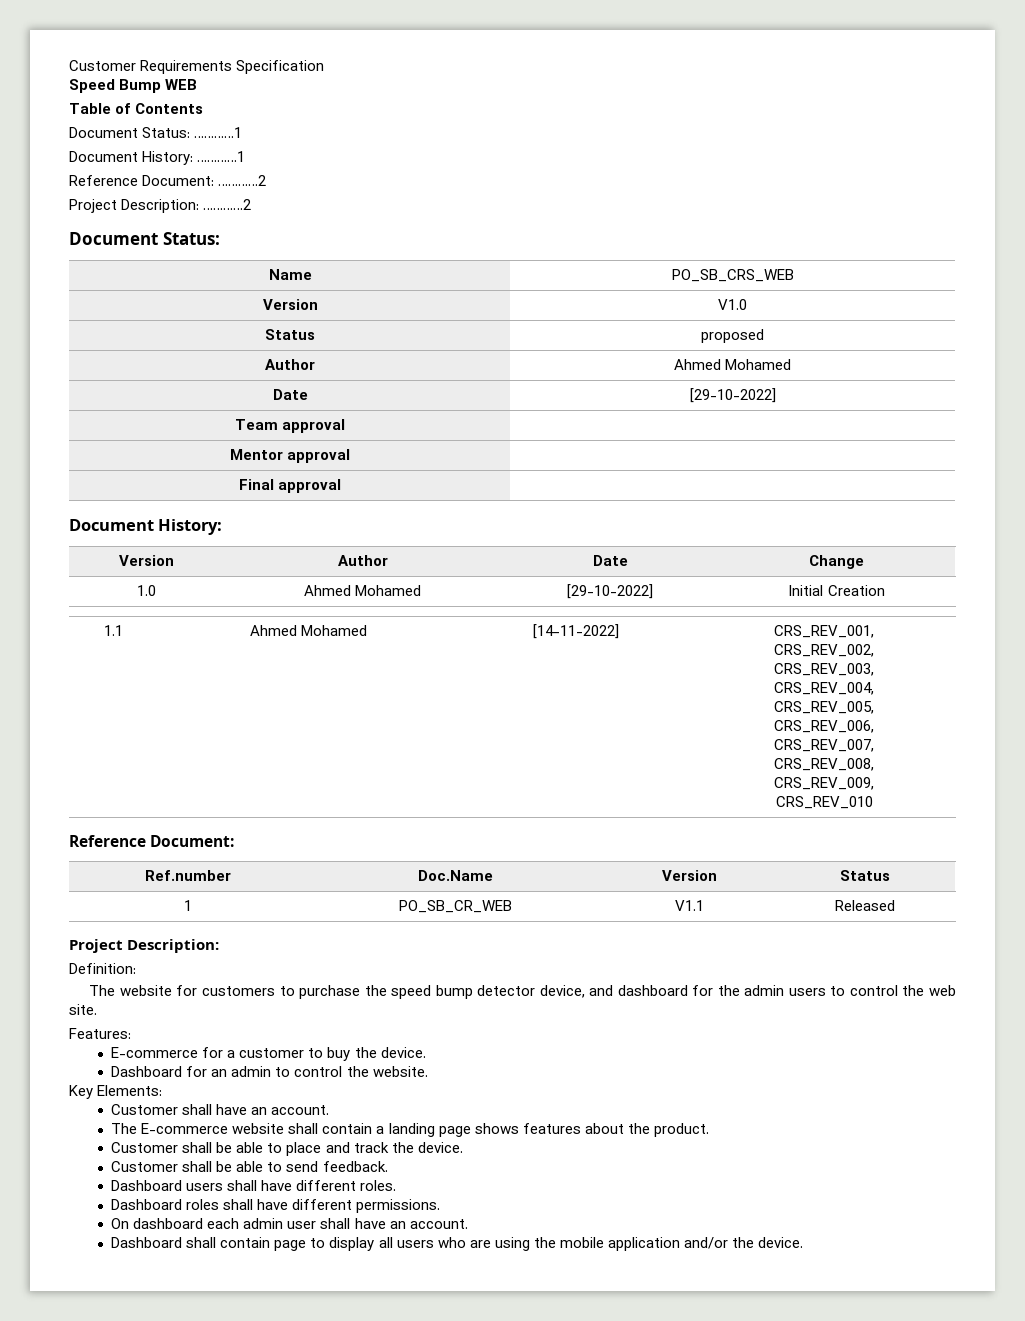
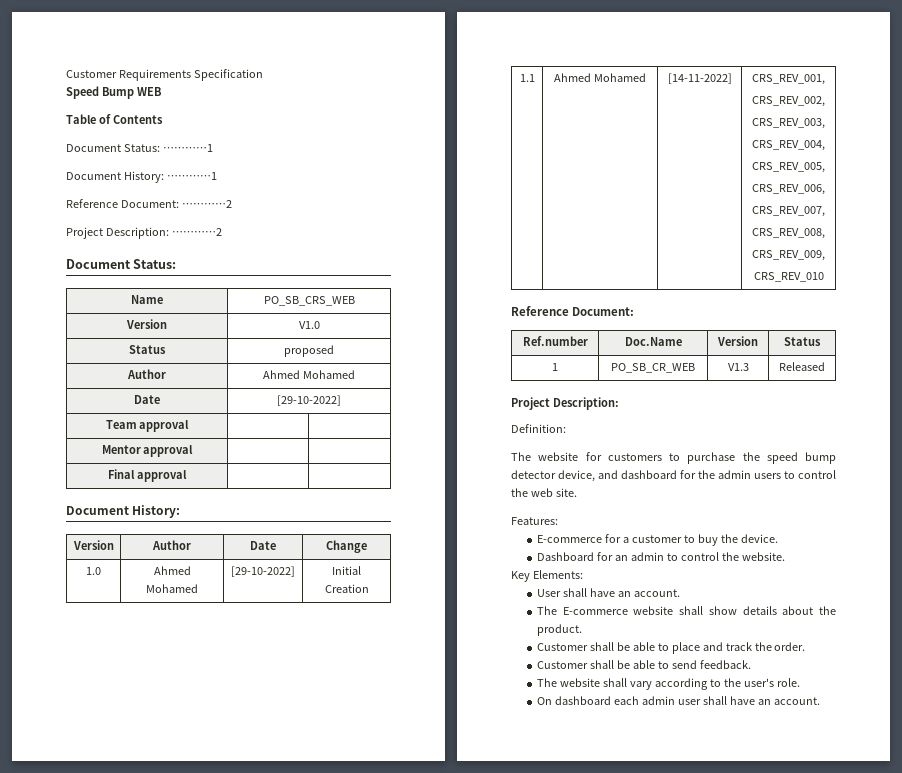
- 1 | PO_SB_CR_WEB | V1.1 | Released
+ 1 | PO_SB_CR_WEB | V1.3 | Released
- Customer shall have an account.
+ User shall have an account.
- The E-commerce website shall contain a landing page shows features about the product.
+ The E-commerce website shall show details about the product.
- Customer shall be able to place and track the device.
+ Customer shall be able to place and track the order.
- Dashboard users shall have different roles.
- Dashboard roles shall have different permissions.
+ The website shall vary according to the user's role.
- Dashboard shall contain page to display all users who are using the mobile application and/or the device.

